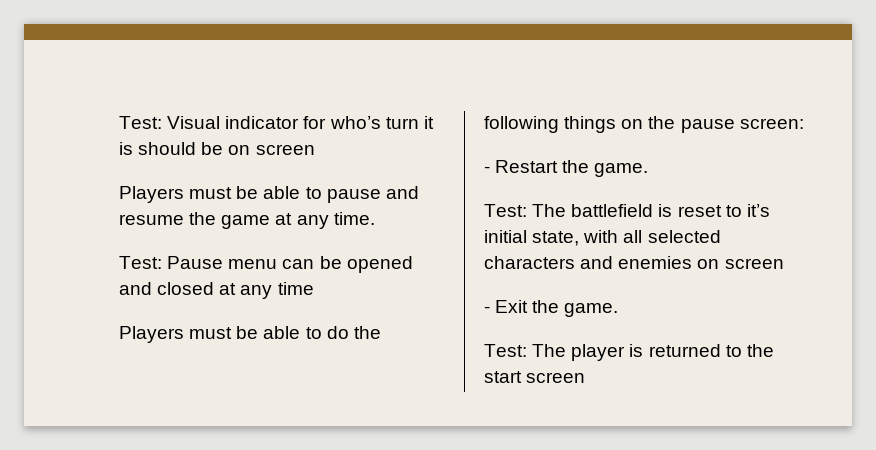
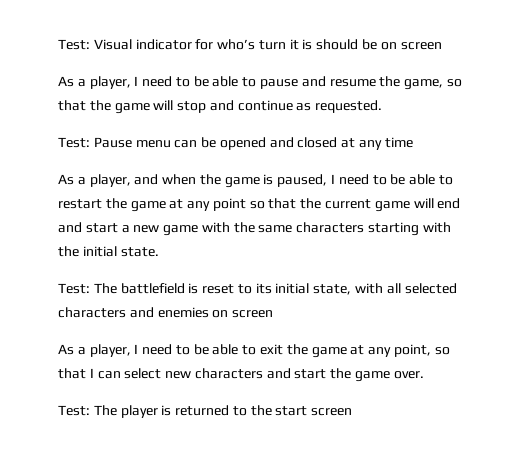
- Players must be able to pause and resume the game at any time.
+ As a player, I need to be able to pause and resume the game, so that the game will stop and continue as requested.
- Players must be able to do the following things on the pause screen:
- - Restart the game.
+ As a player, and when the game is paused, I need to be able to restart the game at any point so that the current game will end and start a new game with the same characters starting with the initial state.
- Test: The battlefield is reset to it’s initial state, with all selected characters and enemies on screen
+ Test: The battlefield is reset to its initial state, with all selected characters and enemies on screen
- - Exit the game.
+ As a player, I need to be able to exit the game at any point, so that I can select new characters and start the game over.

